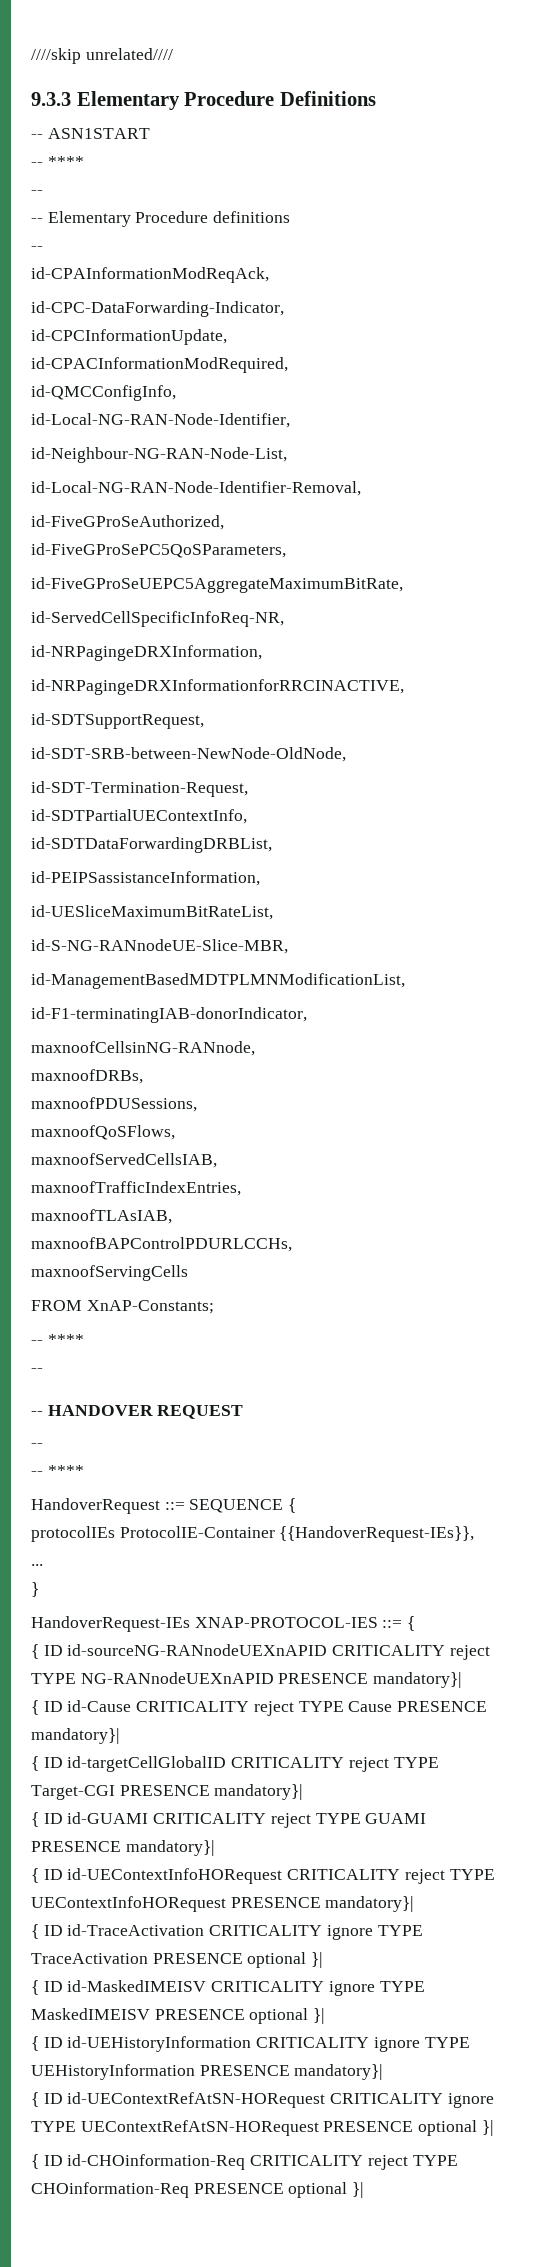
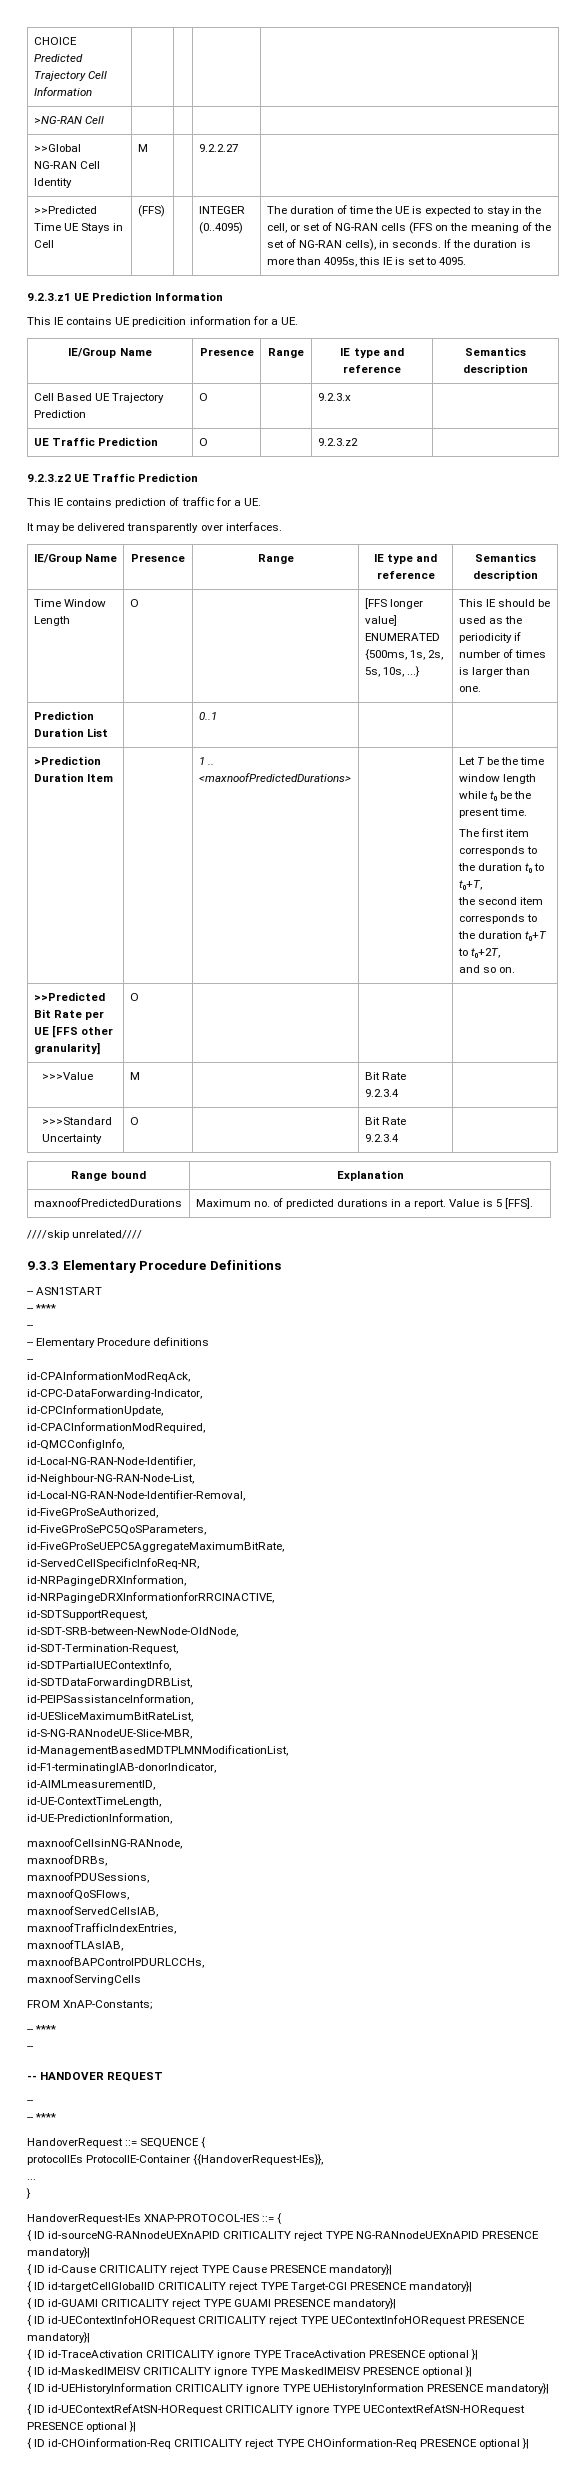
+ CHOICE Predicted Trajectory Cell Information | | | |
+ >NG-RAN Cell | | | |
+ >>Global NG-RAN Cell Identity | M | | 9.2.2.27 |
+ >>Predicted Time UE Stays in Cell | (FFS) | | INTEGER (0..4095) | The duration of time the UE is expected to stay in the cell, or set of NG-RAN cells (FFS on the meaning of the set of NG-RAN cells), in seconds. If the duration is more than 4095s, this IE is set to 4095.
+ 9.2.3.z1 UE Prediction Information
+ This IE contains UE predicition information for a UE.
+ IE/Group Name | Presence | Range | IE type and reference | Semantics description
+ Cell Based UE Trajectory Prediction | O | | 9.2.3.x |
+ UE Traffic Prediction | O | | 9.2.3.z2 |
+ 9.2.3.z2 UE Traffic Prediction
+ This IE contains prediction of traffic for a UE.
+ It may be delivered transparently over interfaces.
+ IE/Group Name | Presence | Range | IE type and reference | Semantics description
+ Time Window Length | O | | [FFS longer value] ENUMERATED {500ms, 1s, 2s, 5s, 10s, ...} | This IE should be used as the periodicity if number of times is larger than one.
+ Prediction Duration List | | 0..1 | |
+ >Prediction Duration Item | | 1 .. <maxnoofPredictedDurations> | | Let T be the time window length while t₀ be the present time.
+ The first item corresponds to the duration t₀ to t₀+T,
+ the second item corresponds to the duration t₀+T to t₀+2T,
+ and so on.
+ >>Predicted Bit Rate per UE [FFS other granularity] | O | | |
+ >>>Value | M | | Bit Rate
+ 9.2.3.4 |
+ >>>Standard Uncertainty | O | | Bit Rate
+ 9.2.3.4 |
+ Range bound | Explanation
+ maxnoofPredictedDurations | Maximum no. of predicted durations in a report. Value is 5 [FFS].
+ id-AIMLmeasurementID,
+ id-UE-ContextTimeLength,
+ id-UE-PredictionInformation,

